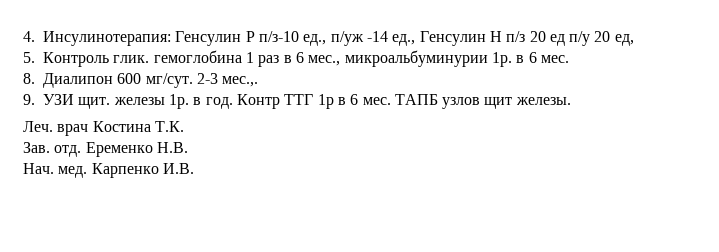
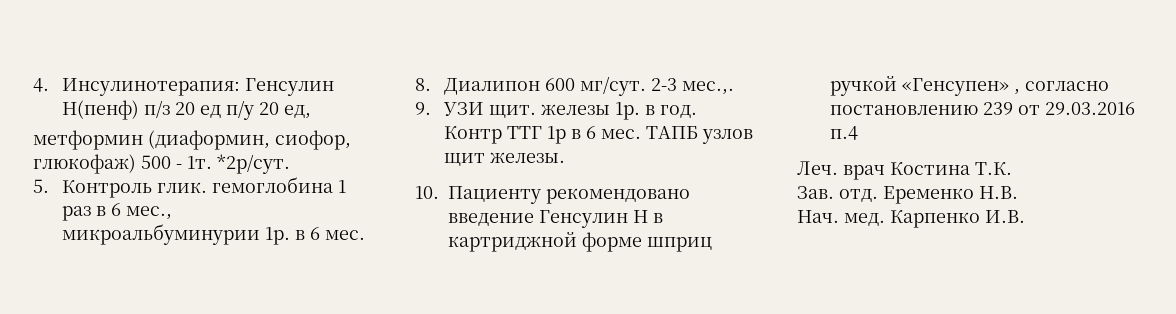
- 4. Инсулинотерапия: Генсулин Р п/з-10 ед., п/уж -14 ед., Генсулин Н п/з 20 ед п/у 20 ед,
+ 4. Инсулинотерапия: Генсулин Н(пенф) п/з 20 ед п/у 20 ед,
+ метформин (диаформин, сиофор, глюкофаж) 500 - 1т. *2р/сут.
+ 10. Пациенту рекомендовано введение Генсулин Н в картриджной форме шприц ручкой «Генсупен» , согласно постановлению 239 от 29.03.2016 п.4

